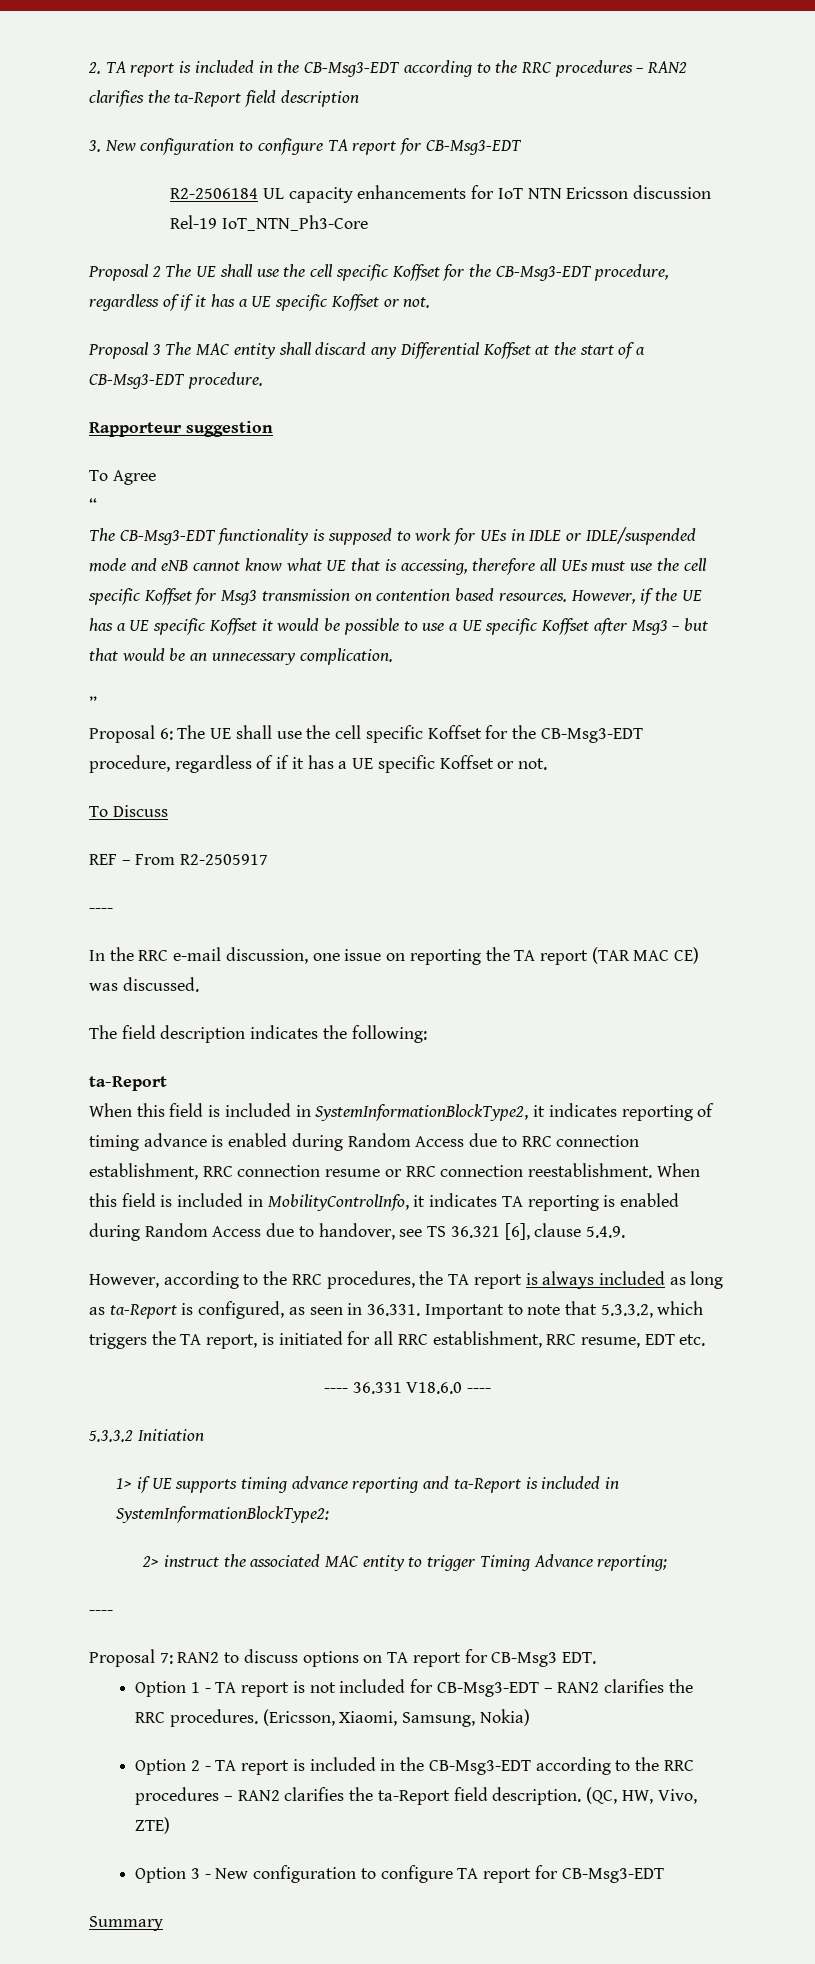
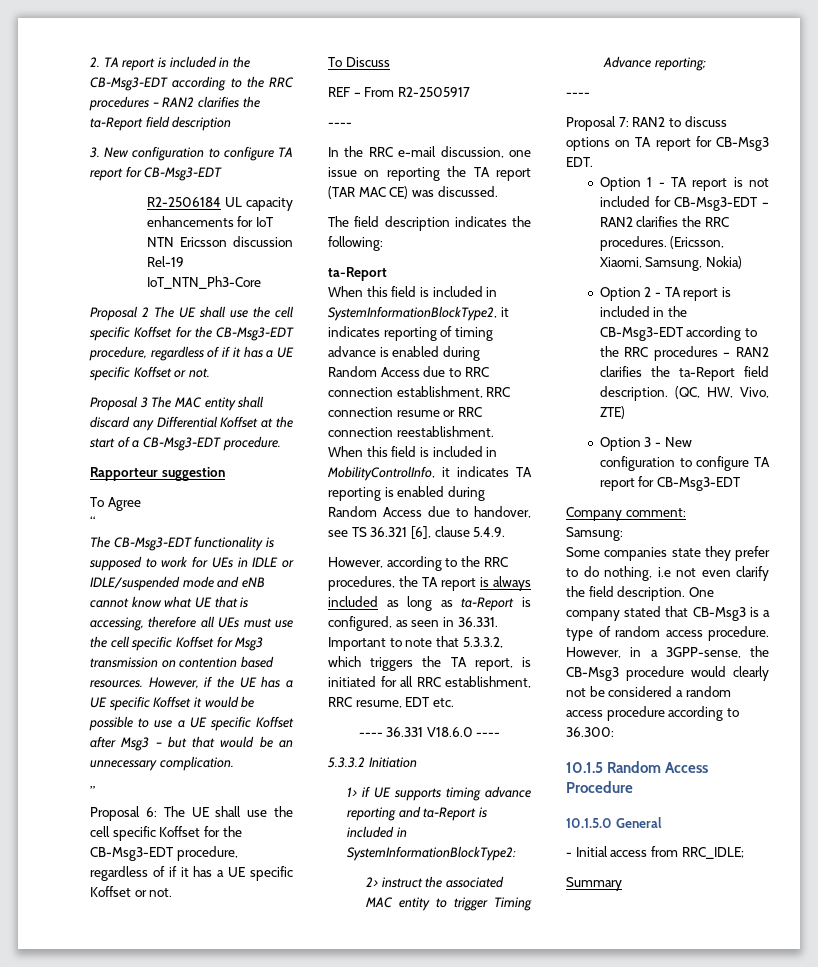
+ Company comment:
+ Samsung:
+ Some companies state they prefer to do nothing, i.e not even clarify the field description. One company stated that CB-Msg3 is a type of random access procedure. However, in a 3GPP-sense, the CB-Msg3 procedure would clearly not be considered a random access procedure according to 36.300:
+ 10.1.5 Random Access Procedure
+ 10.1.5.0 General
+ - Initial access from RRC_IDLE;

